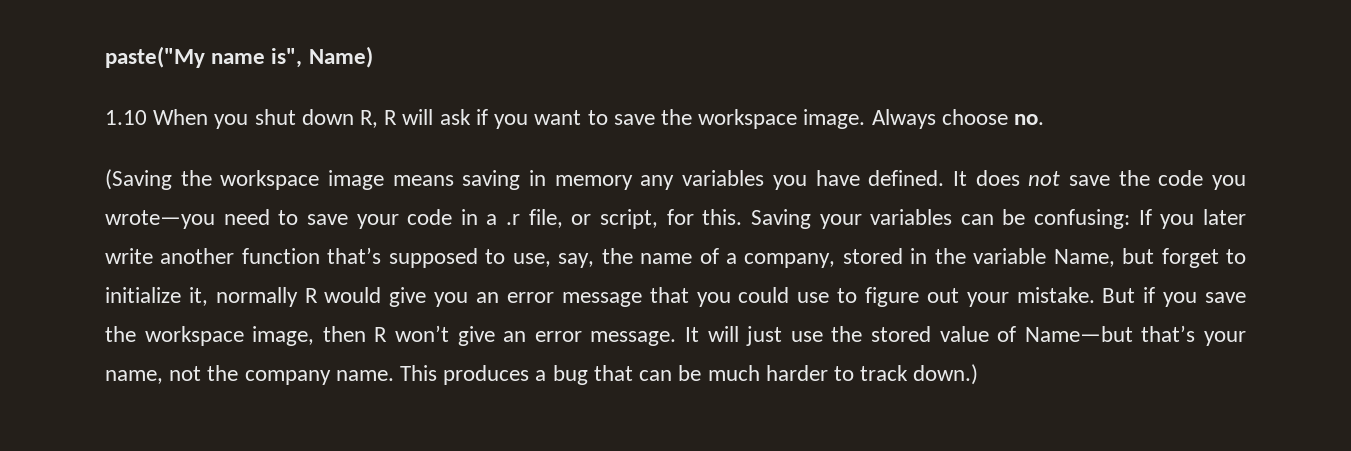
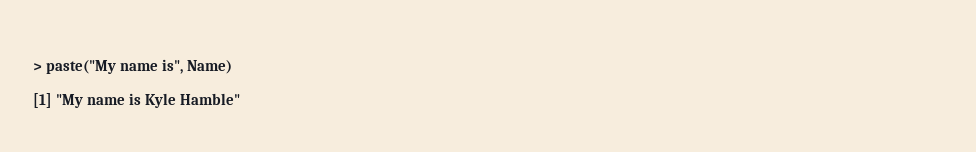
- paste("My name is", Name)
+ > paste("My name is", Name)
- 1.10 When you shut down R, R will ask if you want to save the workspace image. Always choose no.
- (Saving the workspace image means saving in memory any variables you have defined. It does not save the code you wrote—you need to save your code in a .r file, or script, for this. Saving your variables can be confusing: If you later write another function that’s supposed to use, say, the name of a company, stored in the variable Name, but forget to initialize it, normally R would give you an error message that you could use to figure out your mistake. But if you save the workspace image, then R won’t give an error message. It will just use the stored value of Name—but that’s your name, not the company name. This produces a bug that can be much harder to track down.)
+ [1] "My name is Kyle Hamble"

